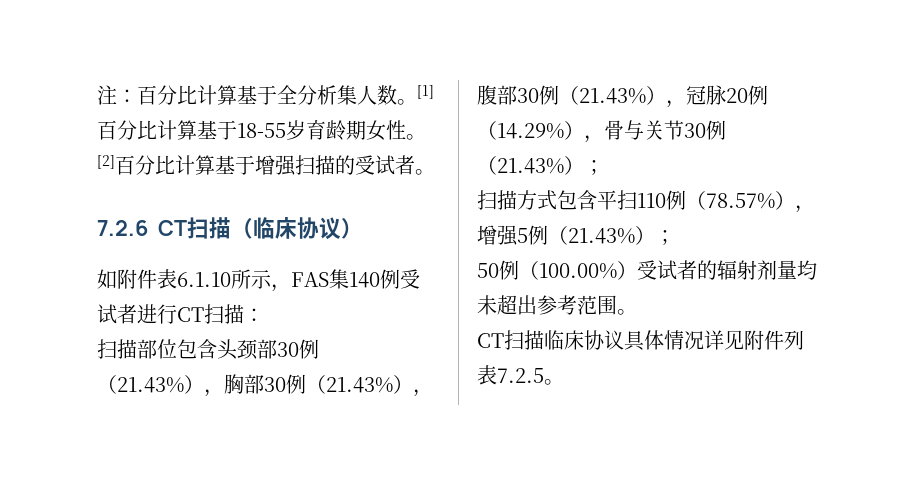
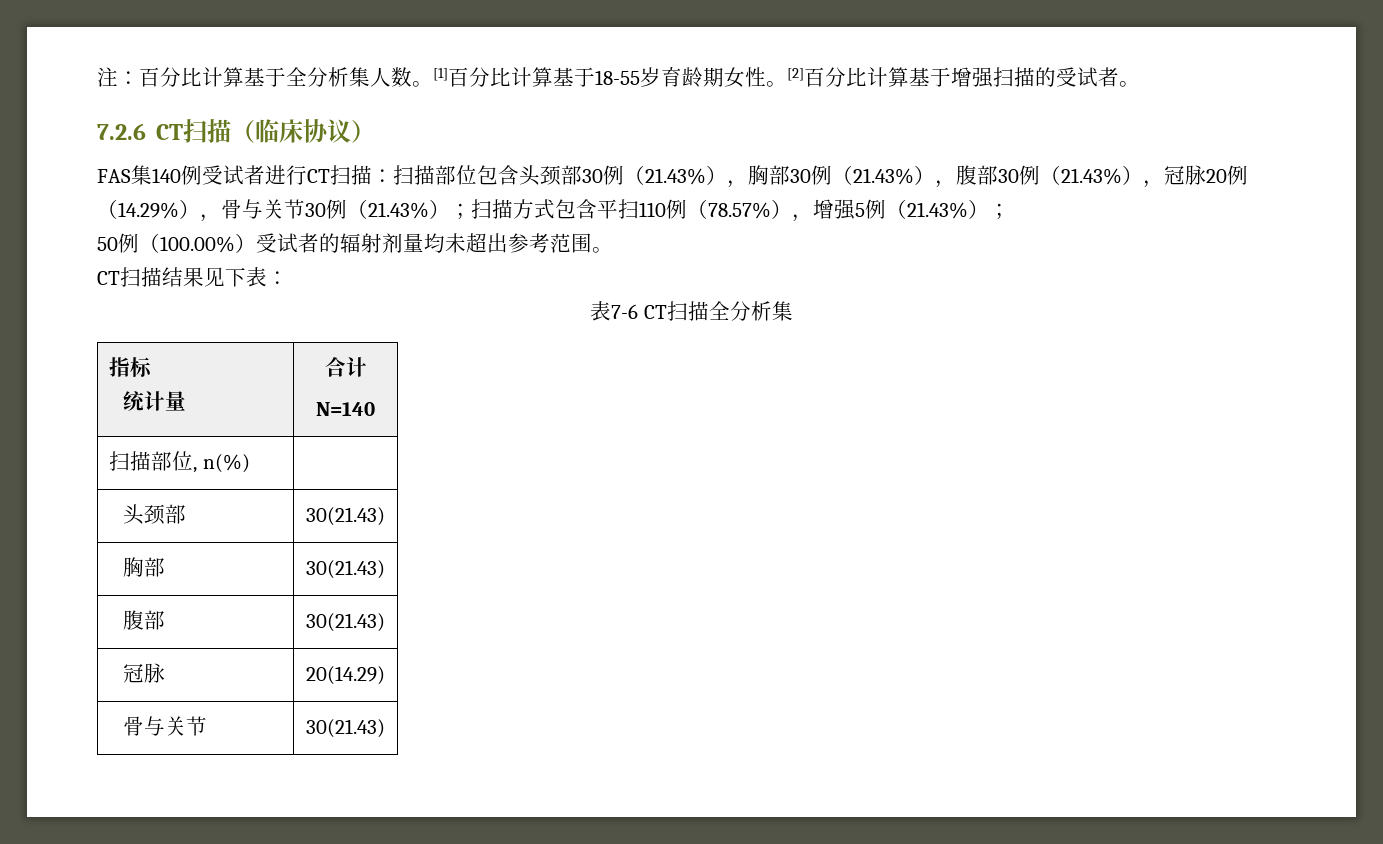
- 如附件表6.1.10所示，FAS集140例受试者进行CT扫描：
- 扫描部位包含头颈部30例（21.43%），胸部30例（21.43%），腹部30例（21.43%），冠脉20例（14.29%），骨与关节30例（21.43%）；
- 扫描方式包含平扫110例（78.57%），增强5例（21.43%）；
+ FAS集140例受试者进行CT扫描：扫描部位包含头颈部30例（21.43%），胸部30例（21.43%），腹部30例（21.43%），冠脉20例（14.29%），骨与关节30例（21.43%）；扫描方式包含平扫110例（78.57%），增强5例（21.43%）；
- CT扫描临床协议具体情况详见附件列表7.2.5。
+ CT扫描结果见下表：
+ 表7-6 CT扫描全分析集
+ 指标
+ 统计量 | 合计
+ N=140
+ 扫描部位, n(%) |
+ 头颈部 | 30(21.43)
+ 胸部 | 30(21.43)
+ 腹部 | 30(21.43)
+ 冠脉 | 20(14.29)
+ 骨与关节 | 30(21.43)

